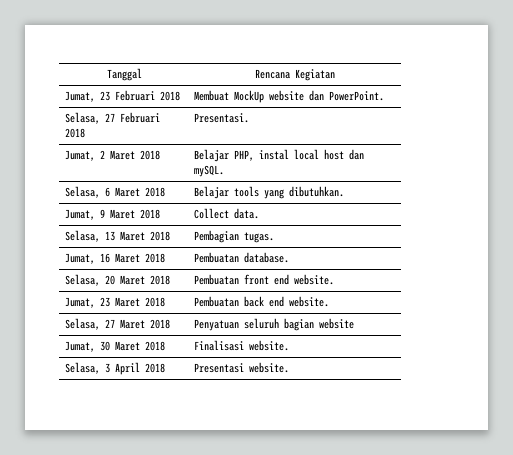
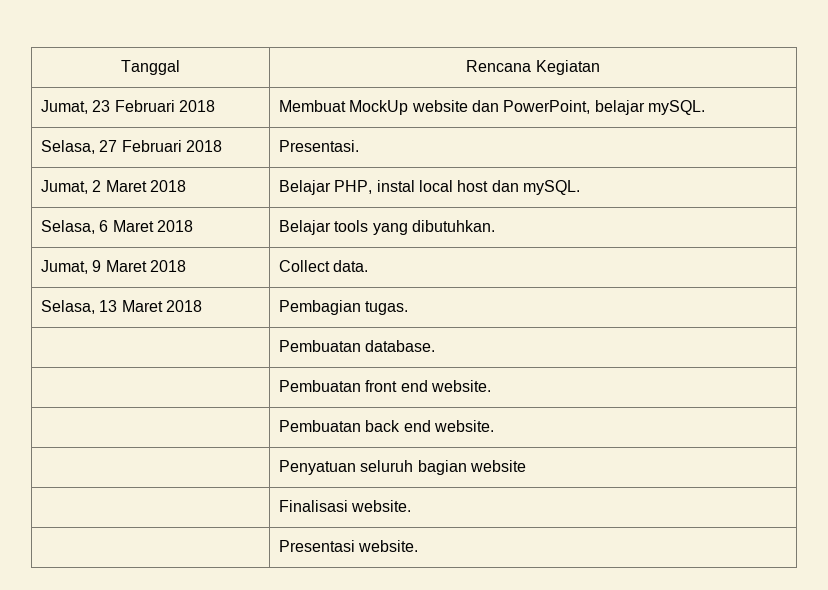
- Jumat, 23 Februari 2018 | Membuat MockUp website dan PowerPoint.
+ Jumat, 23 Februari 2018 | Membuat MockUp website dan PowerPoint, belajar mySQL.
- Jumat, 16 Maret 2018 | Pembuatan database.
- Selasa, 20 Maret 2018 | Pembuatan front end website.
+ | Pembuatan database.
+ | Pembuatan front end website.
- Jumat, 23 Maret 2018 | Pembuatan back end website.
+ | Pembuatan back end website.
- Selasa, 27 Maret 2018 | Penyatuan seluruh bagian website
+ | Penyatuan seluruh bagian website
- Jumat, 30 Maret 2018 | Finalisasi website.
- Selasa, 3 April 2018 | Presentasi website.
+ | Finalisasi website.
+ | Presentasi website.

